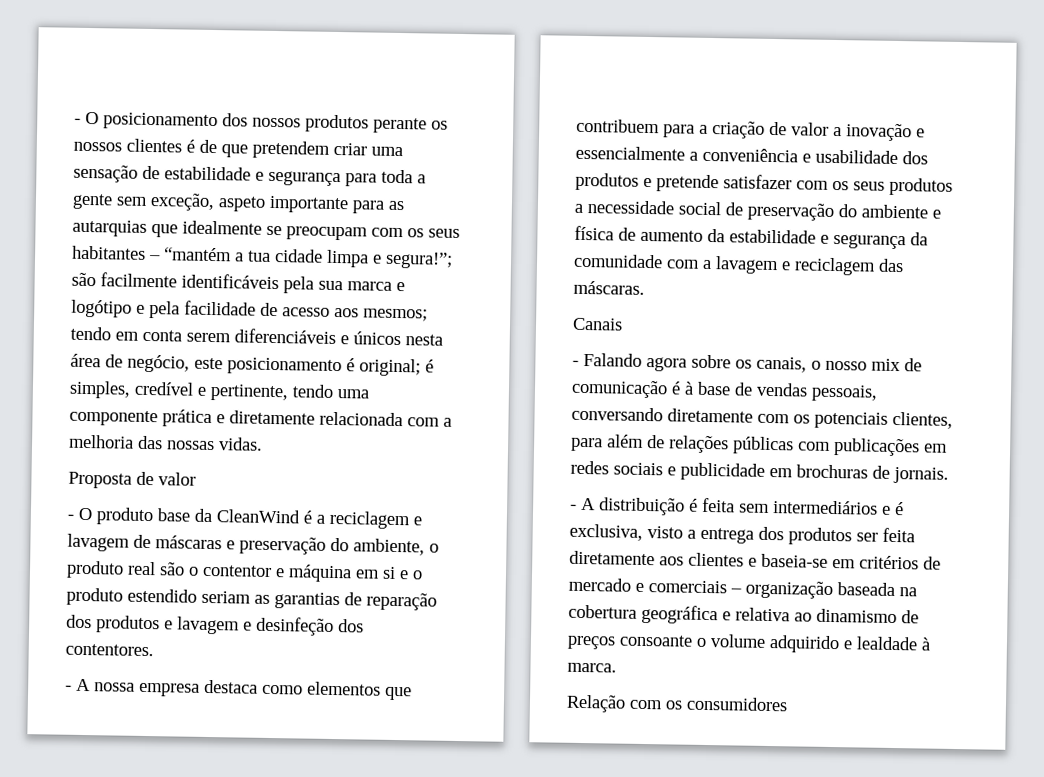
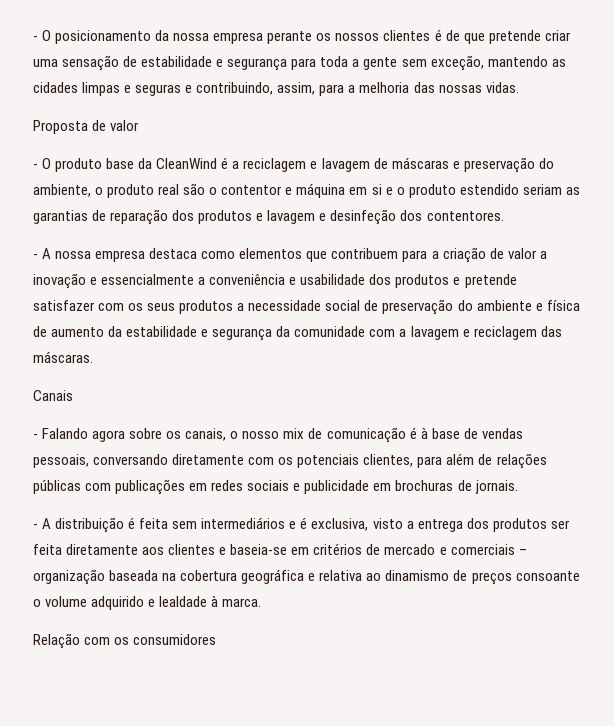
- - O posicionamento dos nossos produtos perante os nossos clientes é de que pretendem criar uma sensação de estabilidade e segurança para toda a gente sem exceção, aspeto importante para as autarquias que idealmente se preocupam com os seus habitantes – “mantém a tua cidade limpa e segura!”; são facilmente identificáveis pela sua marca e logótipo e pela facilidade de acesso aos mesmos; tendo em conta serem diferenciáveis e únicos nesta área de negócio, este posicionamento é original; é simples, credível e pertinente, tendo uma componente prática e diretamente relacionada com a melhoria das nossas vidas.
+ - O posicionamento da nossa empresa perante os nossos clientes é de que pretende criar uma sensação de estabilidade e segurança para toda a gente sem exceção, mantendo as cidades limpas e seguras e contribuindo, assim, para a melhoria das nossas vidas.

